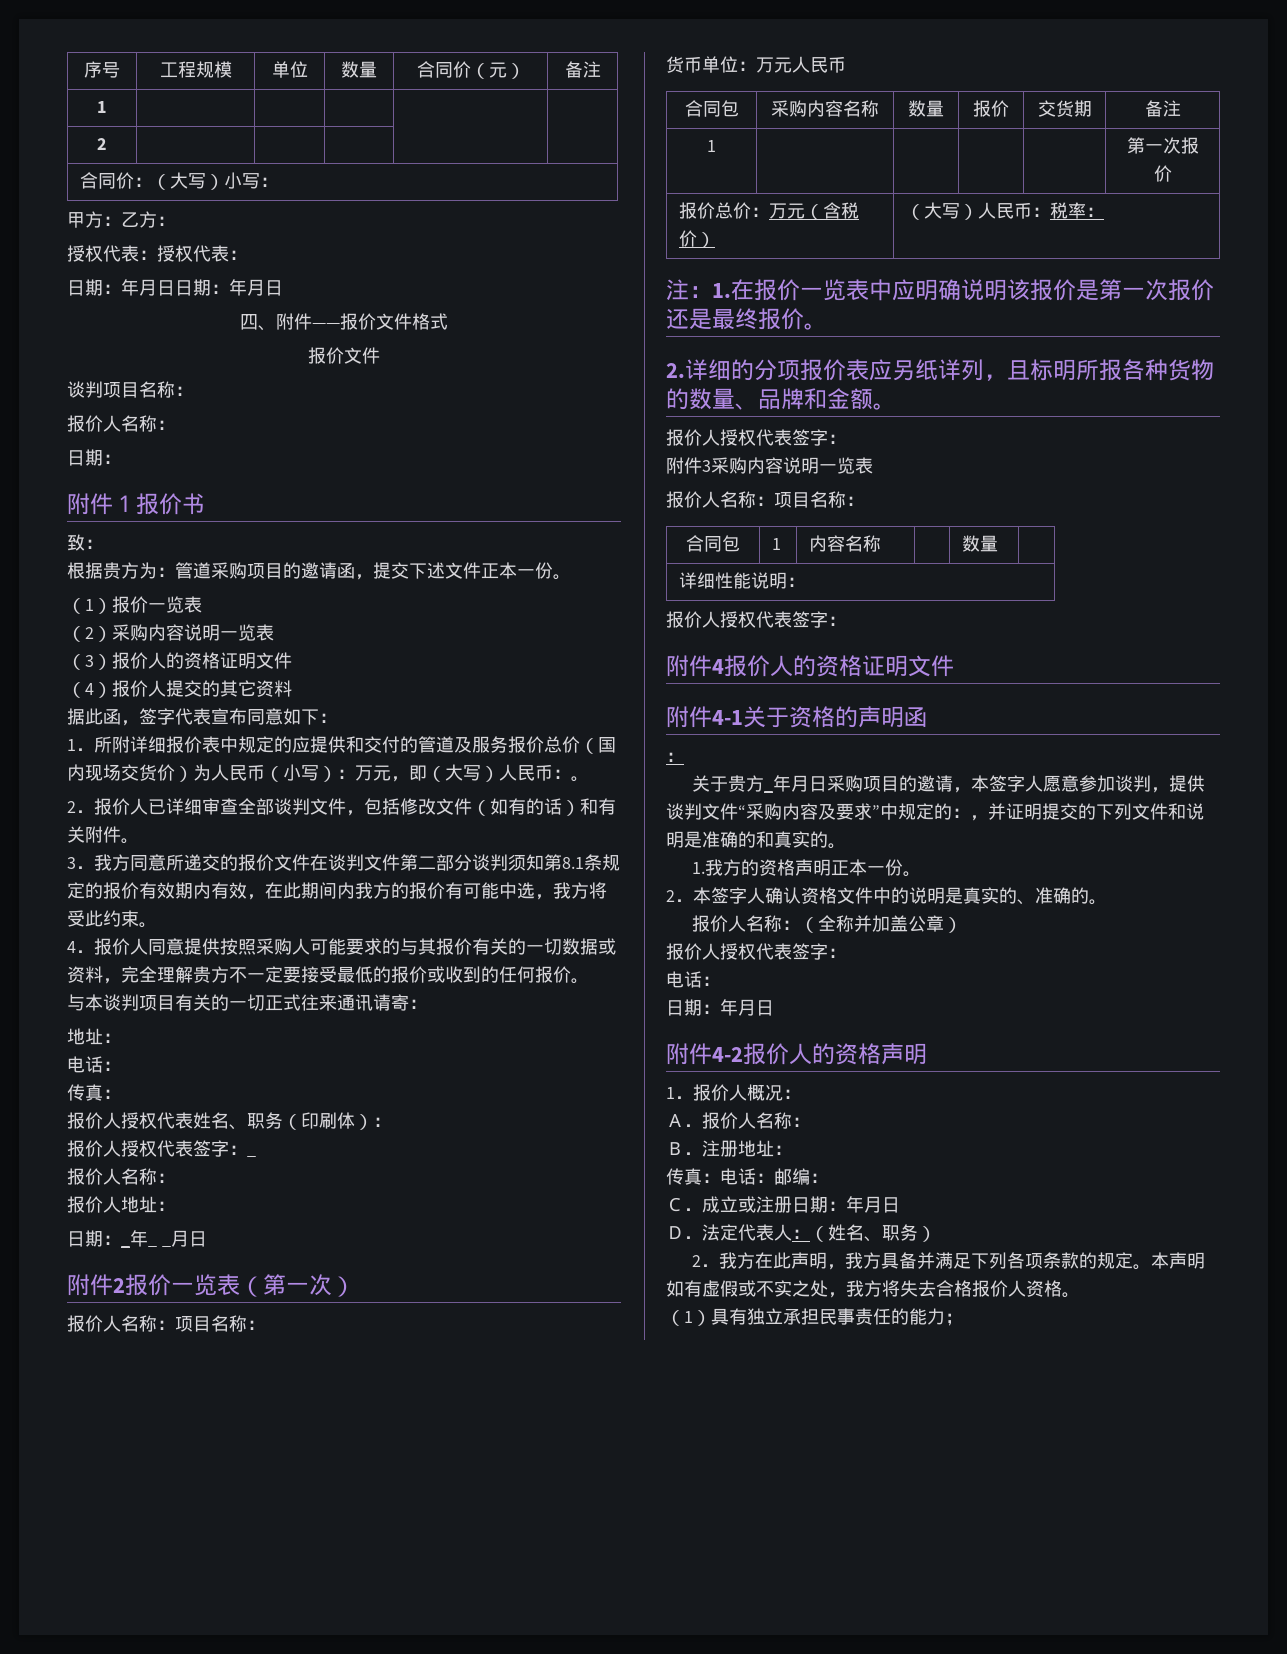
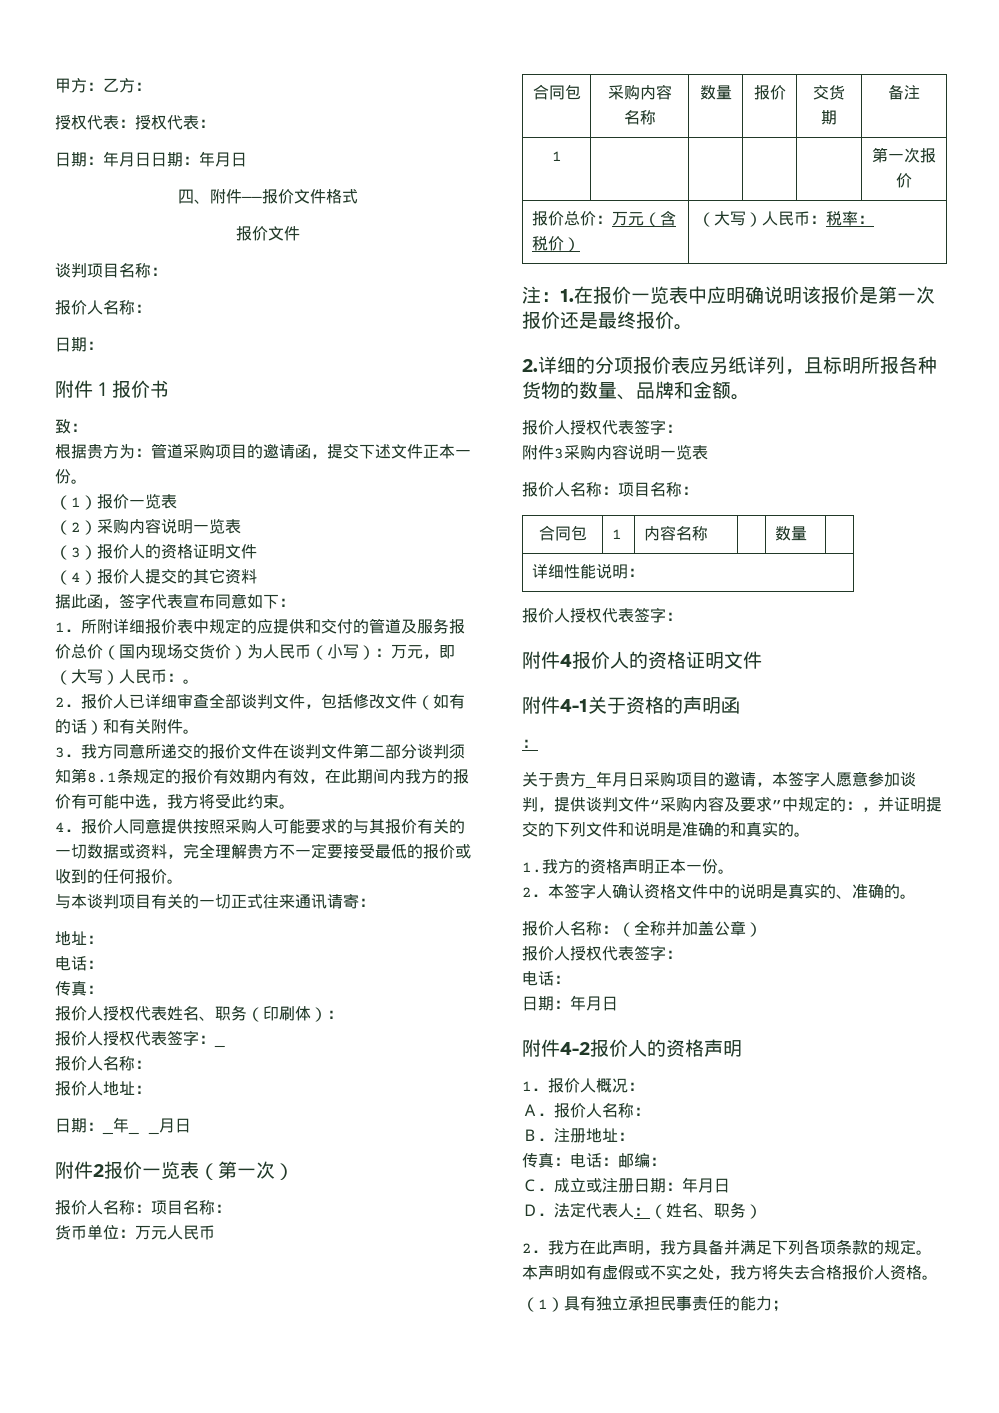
- 序号 | 工程规模 | 单位 | 数量 | 合同价（元） | 备注
- 1 | | | | |
- 2 | | | | |
- 合同价：（大写）小写：

